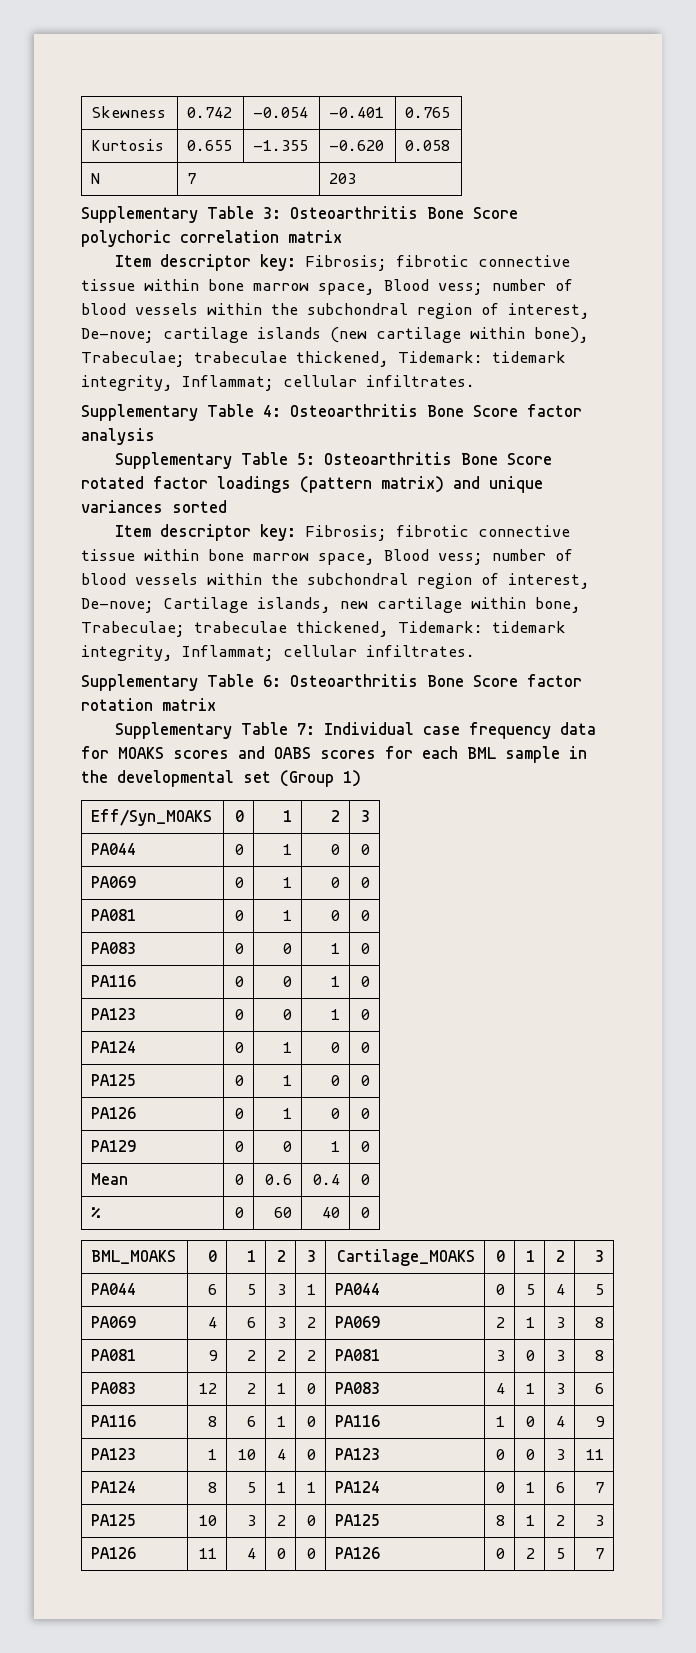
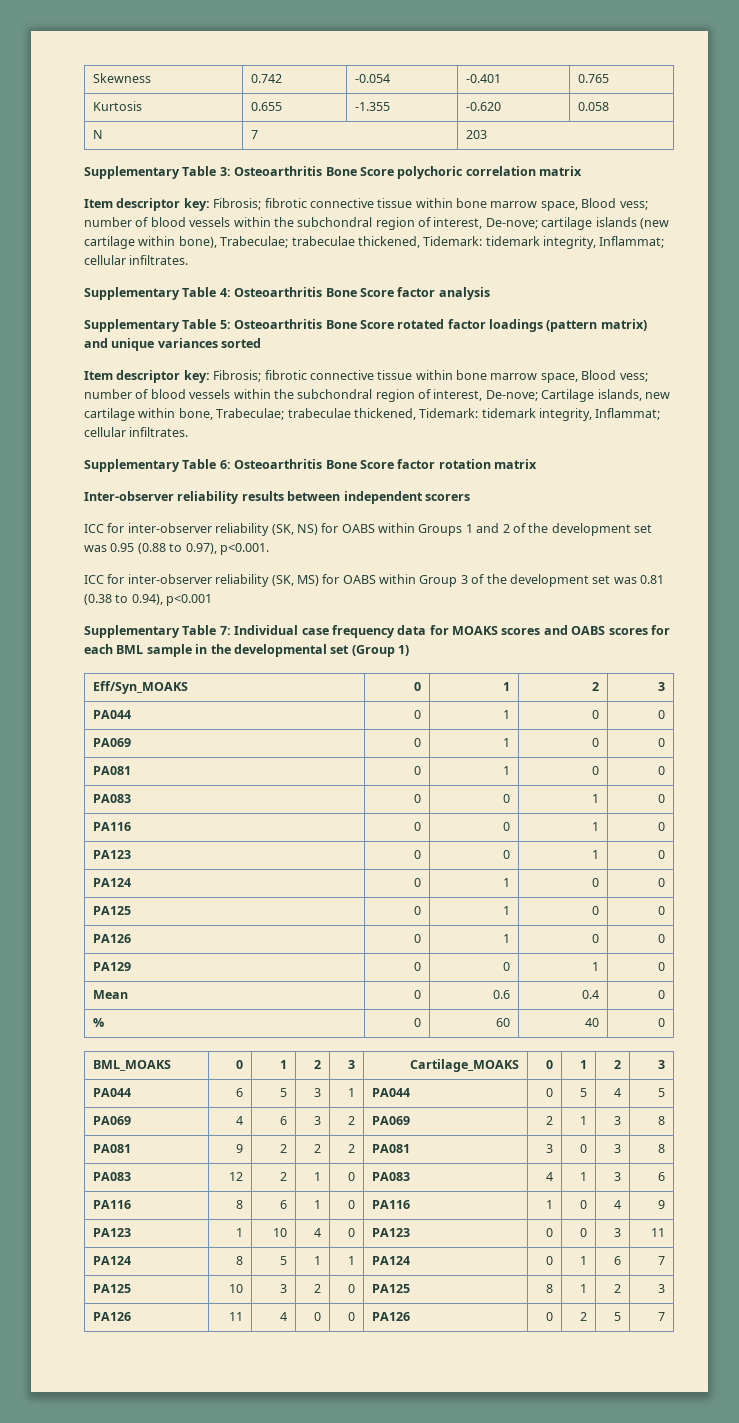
+ Inter-observer reliability results between independent scorers
+ ICC for inter-observer reliability (SK, NS) for OABS within Groups 1 and 2 of the development set was 0.95 (0.88 to 0.97), p<0.001.
+ ICC for inter-observer reliability (SK, MS) for OABS within Group 3 of the development set was 0.81 (0.38 to 0.94), p<0.001

